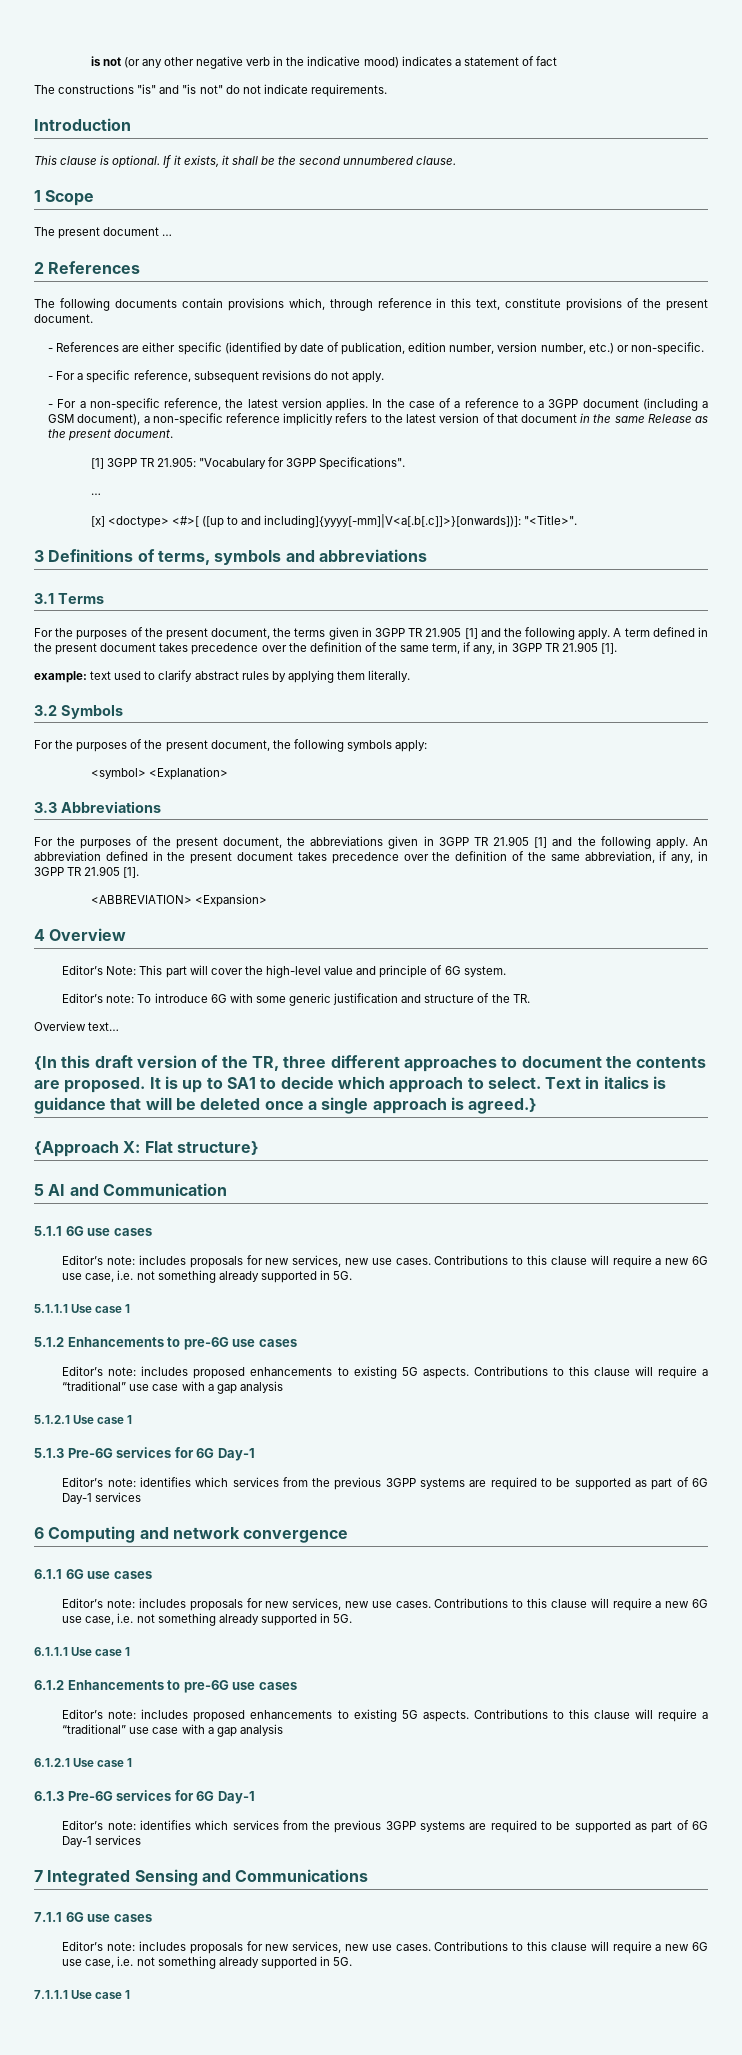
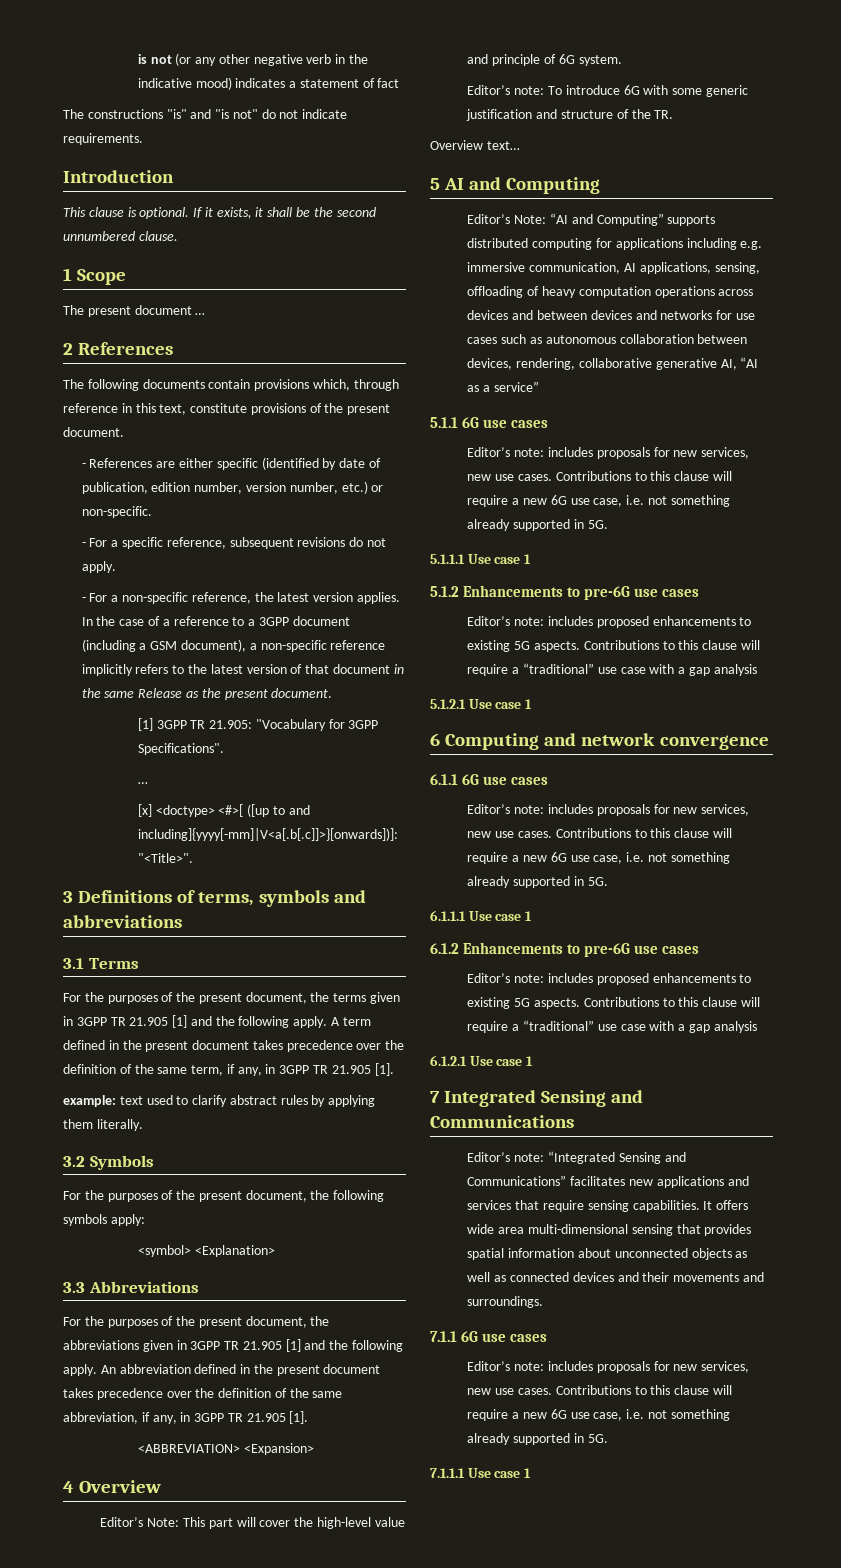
- {In this draft version of the TR, three different approaches to document the contents are proposed. It is up to SA1 to decide which approach to select. Text in italics is guidance that will be deleted once a single approach is agreed.}
- {Approach X: Flat structure}
- 5 AI and Communication
+ 5 AI and Computing
+ Editor’s Note: “AI and Computing” supports distributed computing for applications including e.g. immersive communication, AI applications, sensing, offloading of heavy computation operations across devices and between devices and networks for use cases such as autonomous collaboration between devices, rendering, collaborative generative AI, “AI as a service”
- 5.1.3 Pre-6G services for 6G Day-1
- Editor’s note: identifies which services from the previous 3GPP systems are required to be supported as part of 6G Day-1 services
- 6.1.3 Pre-6G services for 6G Day-1
- Editor’s note: identifies which services from the previous 3GPP systems are required to be supported as part of 6G Day-1 services
+ Editor’s note: “Integrated Sensing and Communications” facilitates new applications and services that require sensing capabilities. It offers wide area multi-dimensional sensing that provides spatial information about unconnected objects as well as connected devices and their movements and surroundings.

